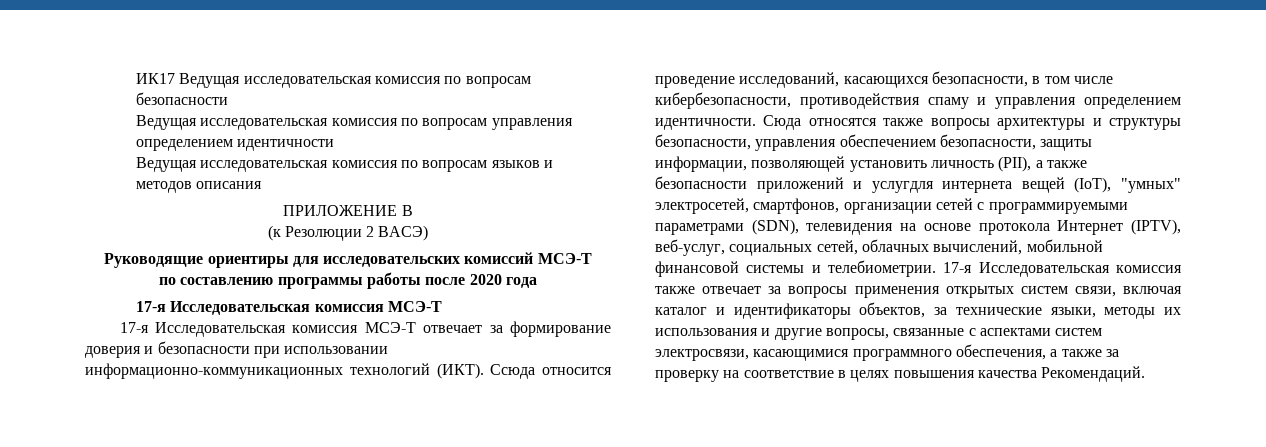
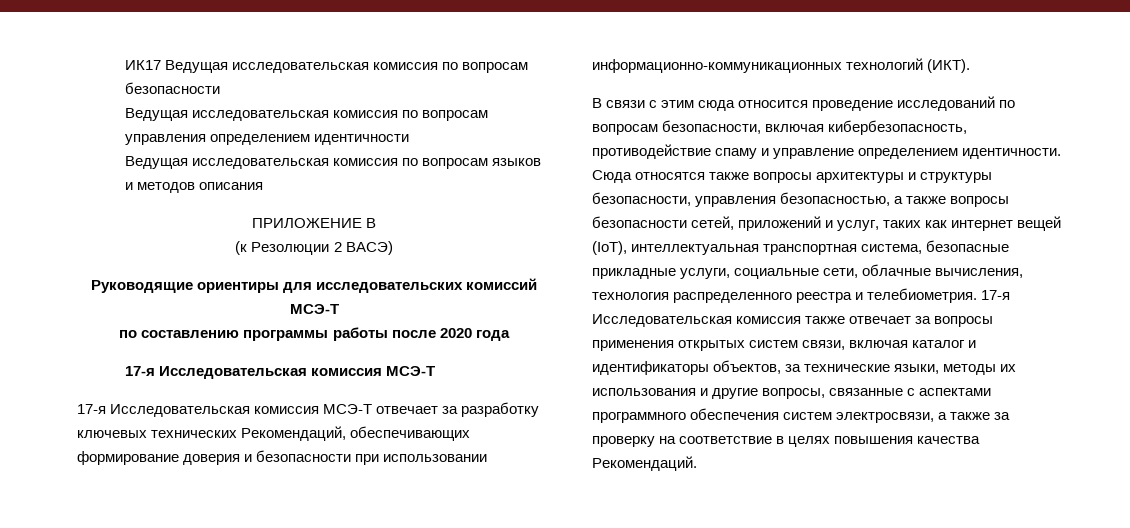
- 17-я Исследовательская комиссия МСЭ-Т отвечает за формирование доверия и безопасности при использовании информационно-коммуникационных технологий (ИКТ). Ссюда относится проведение исследований, касающихся безопасности, в том числе кибербезопасности, противодействия спаму и управления определением идентичности.
+ 17-я Исследовательская комиссия МСЭ-Т отвечает за разработку ключевых технических Рекомендаций, обеспечивающих формирование доверия и безопасности при использовании информационно-коммуникационных технологий (ИКТ).
+ В связи с этим сюда относится проведение исследований по вопросам безопасности, включая кибербезопасность, противодействие спаму и управление определением идентичности.
- Сюда относятся также вопросы архитектуры и структуры безопасности, управления обеспечением безопасности, защиты информации, позволяющей установить личность (PII), а также безопасности приложений и услугдля интернета вещей (IoT), "умных" электросетей, смартфонов, организации сетей с программируемыми параметрами (SDN), телевидения на основе протокола Интернет (IPTV), веб-услуг, социальных сетей, облачных вычислений, мобильной финансовой системы и телебиометрии.
+ Сюда относятся также вопросы архитектуры и структуры безопасности, управления безопасностью, а также вопросы безопасности сетей, приложений и услуг, таких как интернет вещей (IoT), интеллектуальная транспортная система, безопасные прикладные услуги, социальные сети, облачные вычисления, технология распределенного реестра и телебиометрия.
- 17-я Исследовательская комиссия также отвечает за вопросы применения открытых систем связи, включая каталог и идентификаторы объектов, за технические языки, методы их использования и другие вопросы, связанные с аспектами систем электросвязи, касающимися программного обеспечения, а также за проверку на соответствие в целях повышения качества Рекомендаций.
+ 17-я Исследовательская комиссия также отвечает за вопросы применения открытых систем связи, включая каталог и идентификаторы объектов, за технические языки, методы их использования и другие вопросы, связанные с аспектами программного обеспечения систем электросвязи, а также за проверку на соответствие в целях повышения качества Рекомендаций.

